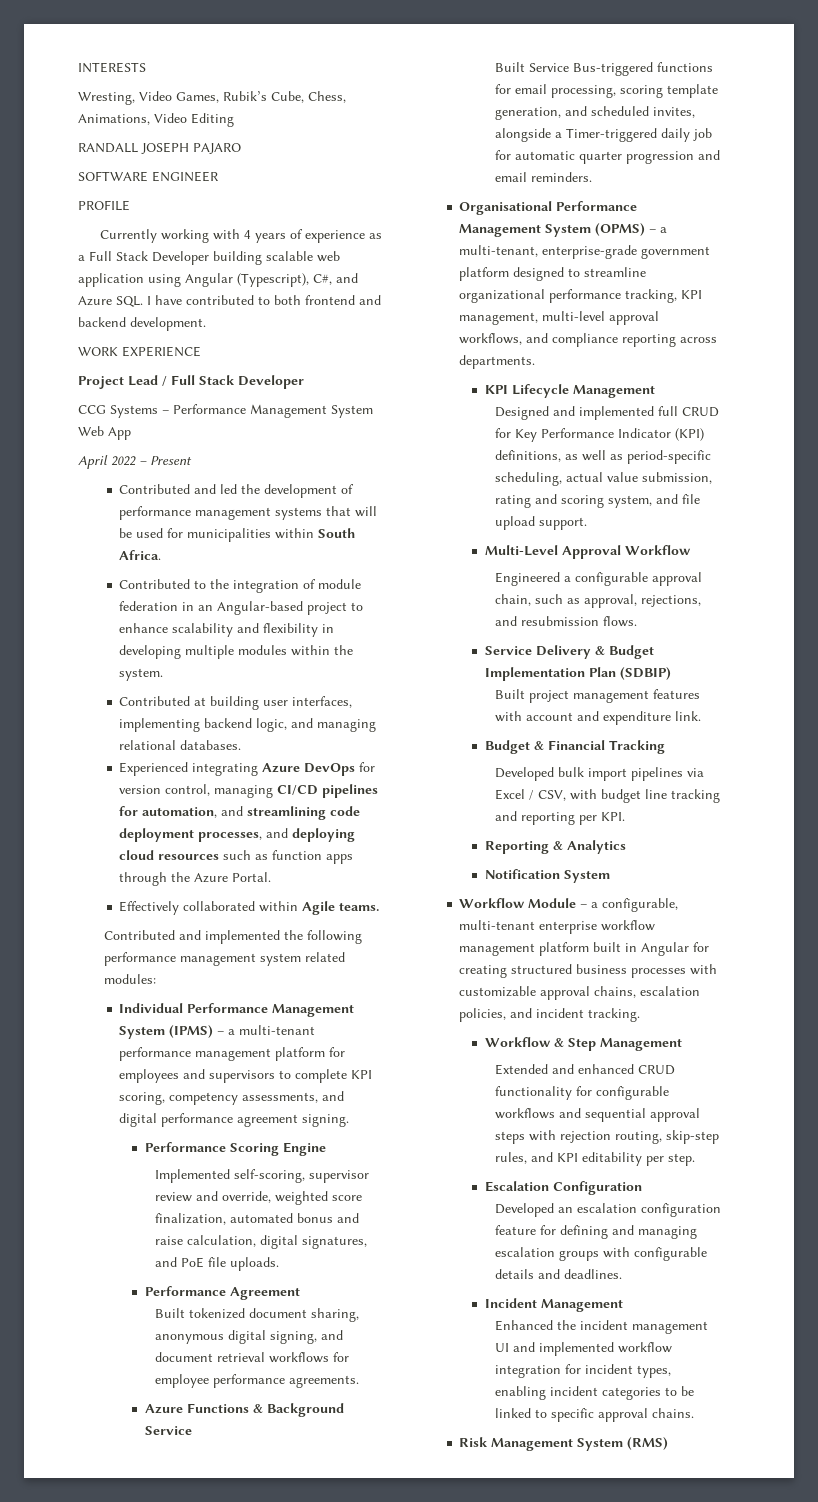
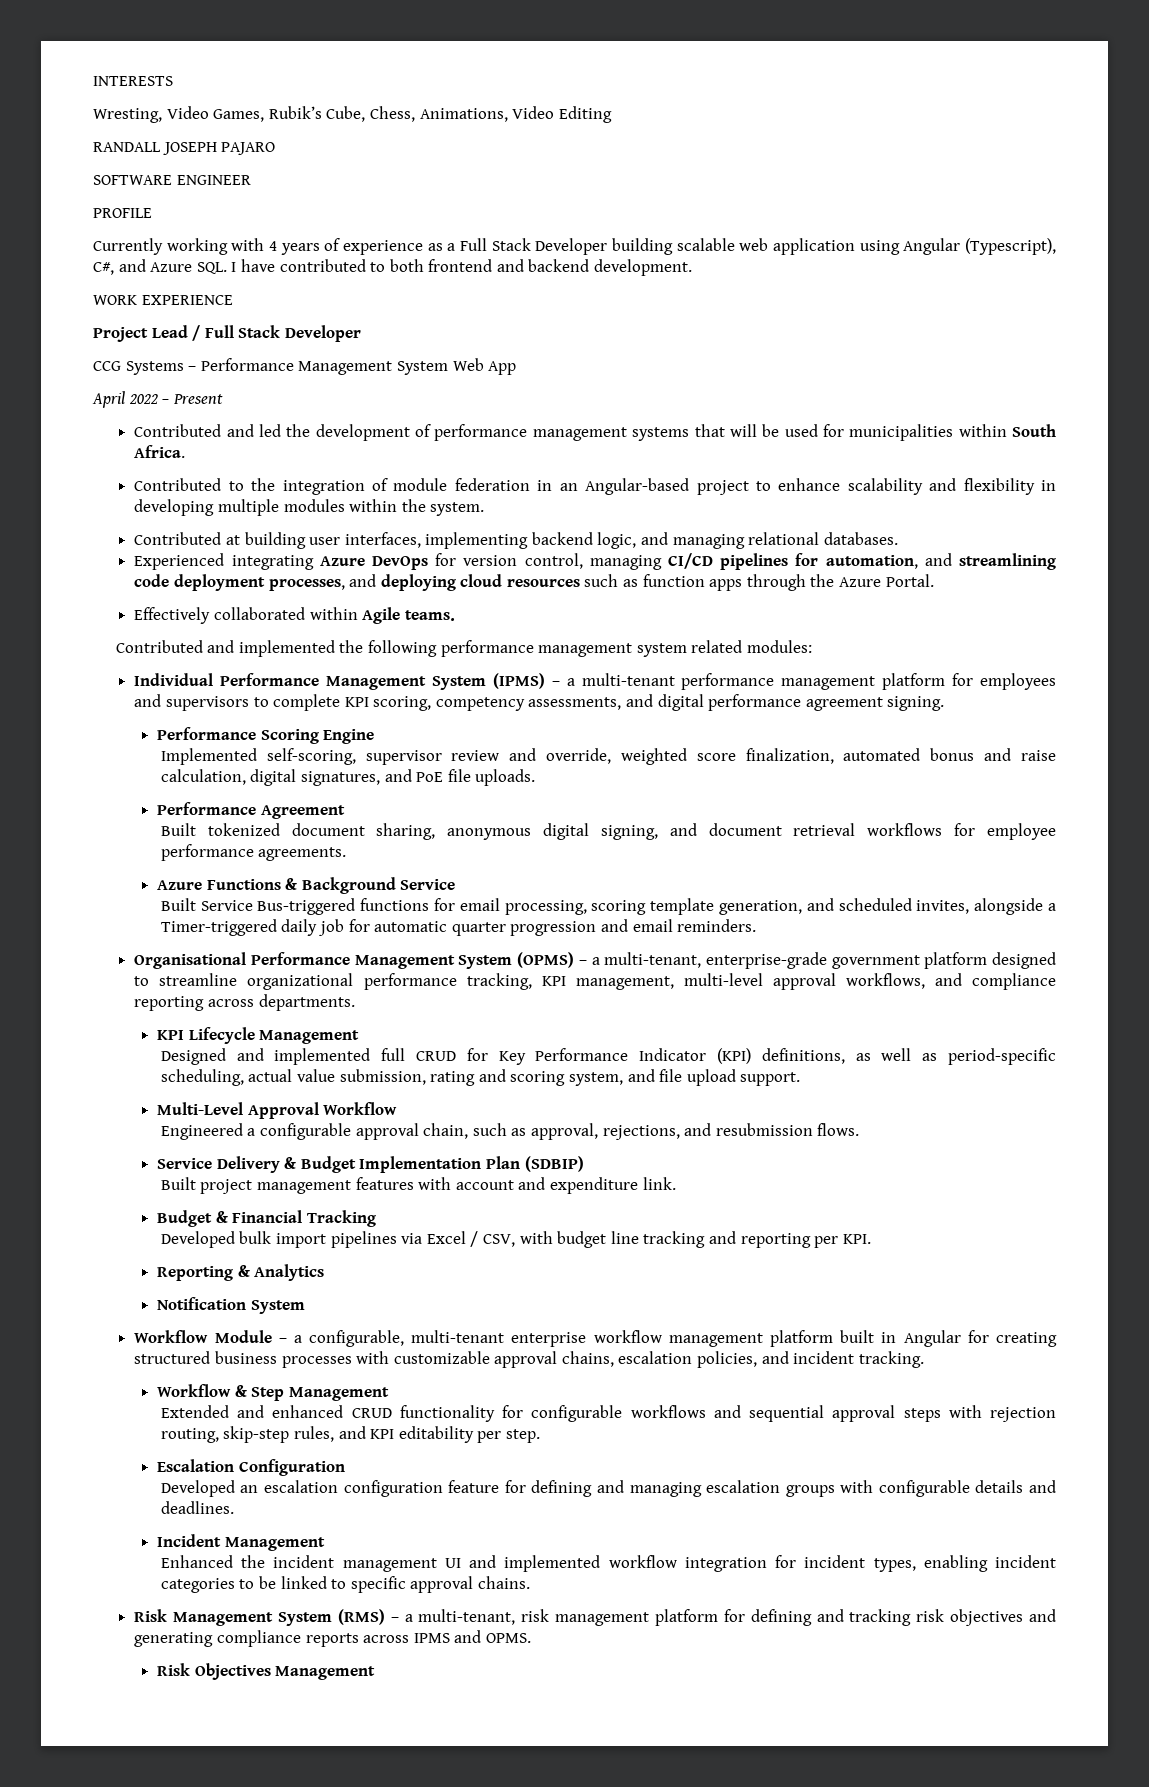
- Risk Management System (RMS)
+ Risk Management System (RMS) – a multi-tenant, risk management platform for defining and tracking risk objectives and generating compliance reports across IPMS and OPMS.
+ Risk Objectives Management

